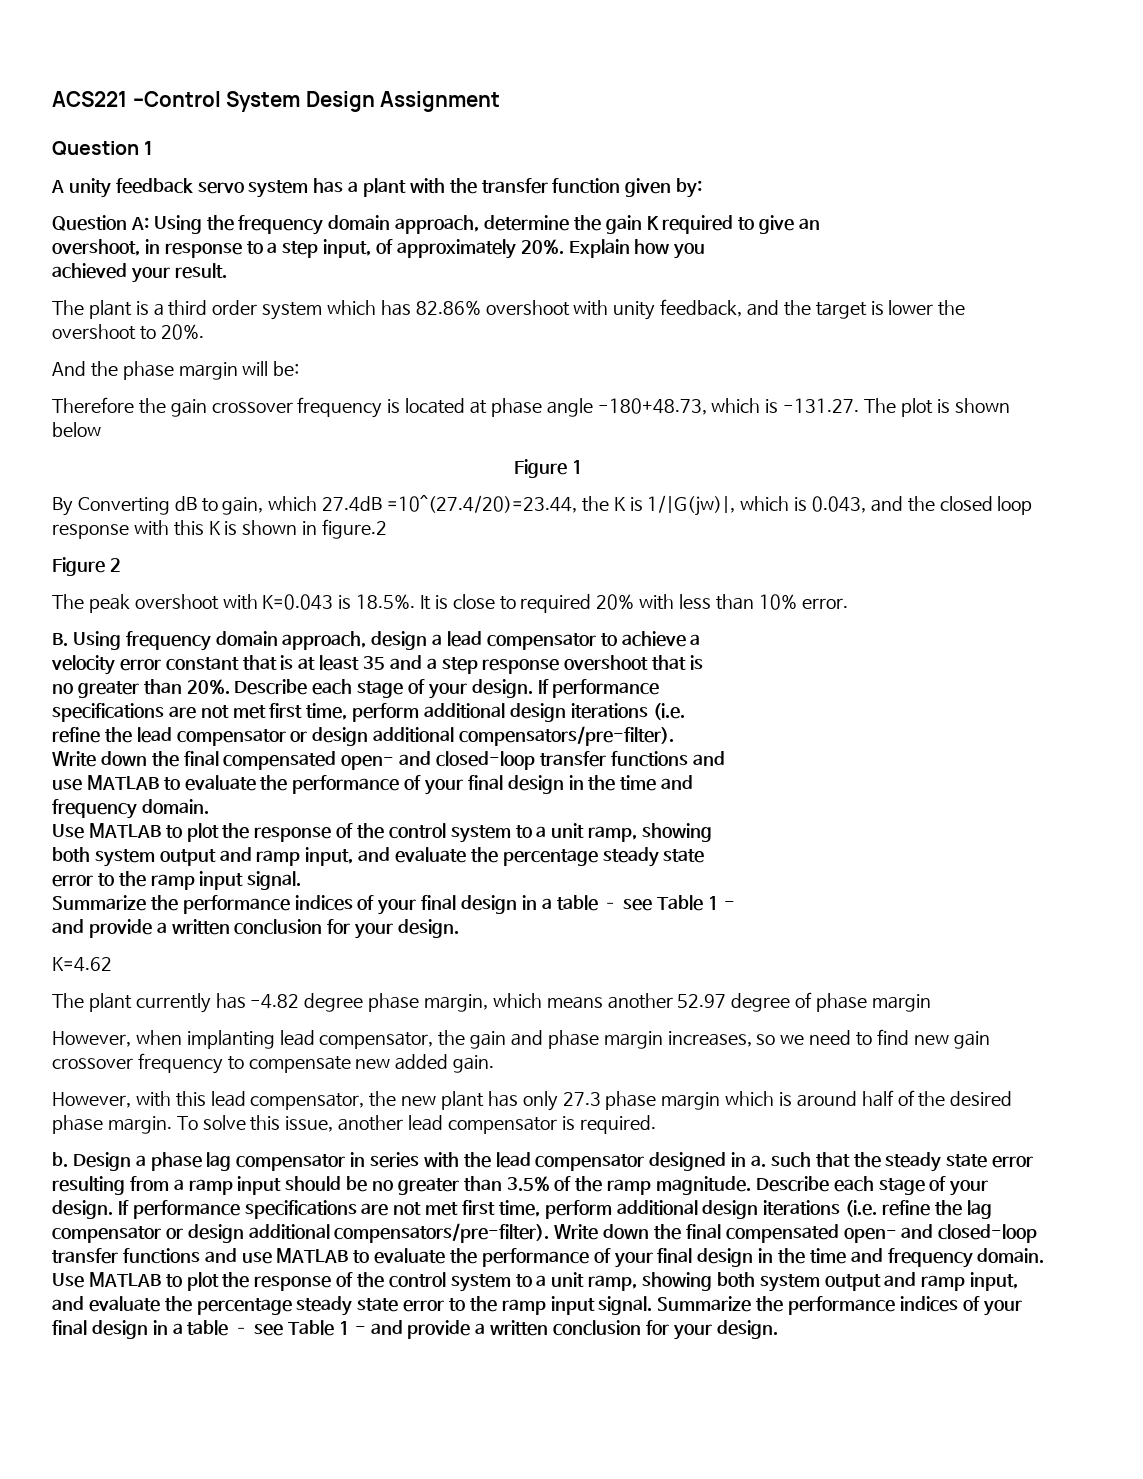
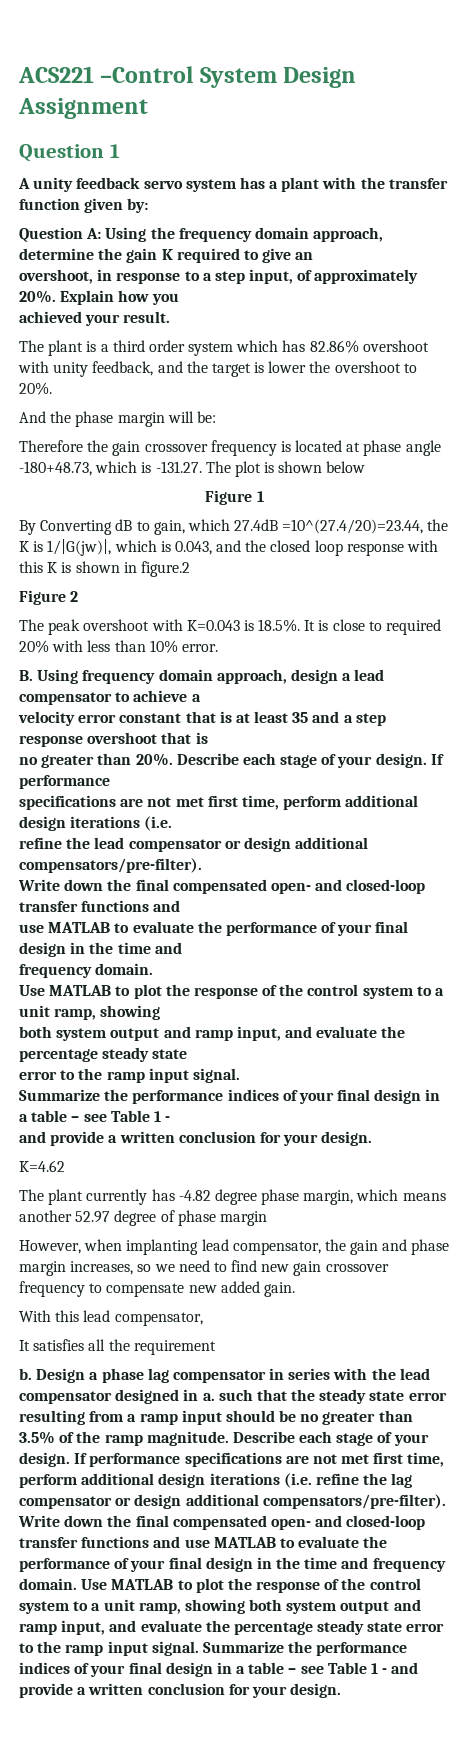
- However, with this lead compensator, the new plant has only 27.3 phase margin which is around half of the desired phase margin. To solve this issue, another lead compensator is required.
+ With this lead compensator,
+ It satisfies all the requirement

